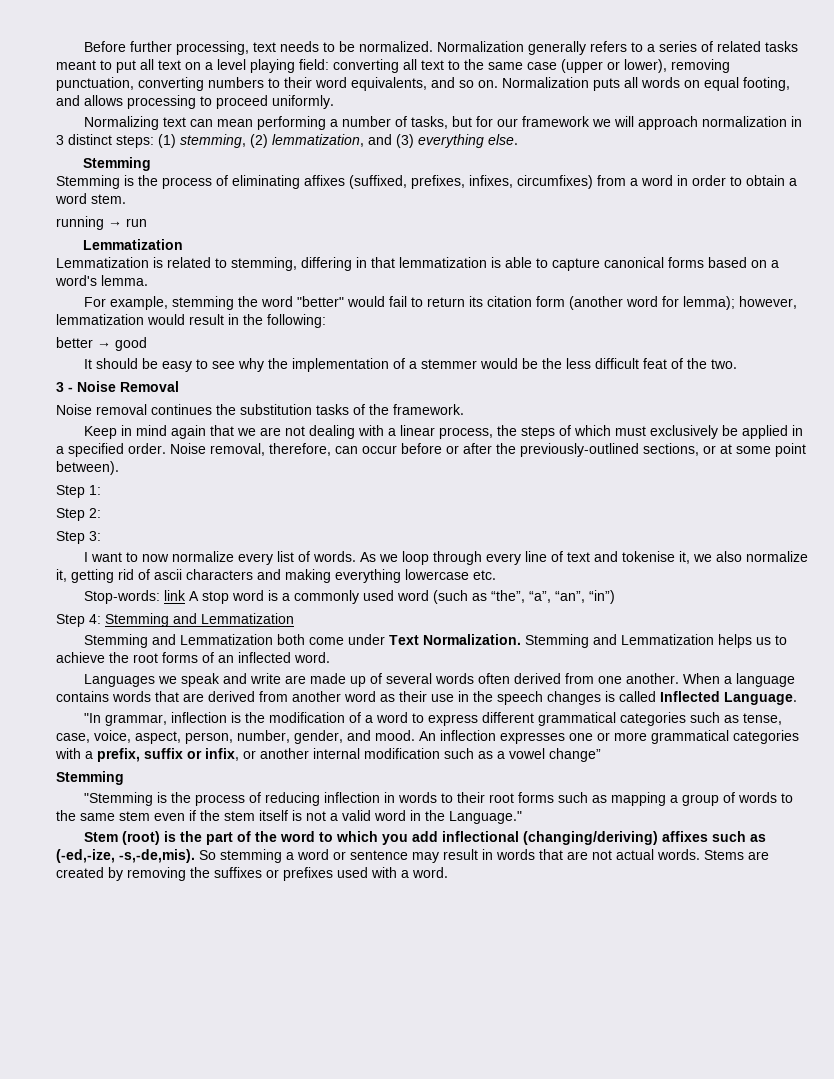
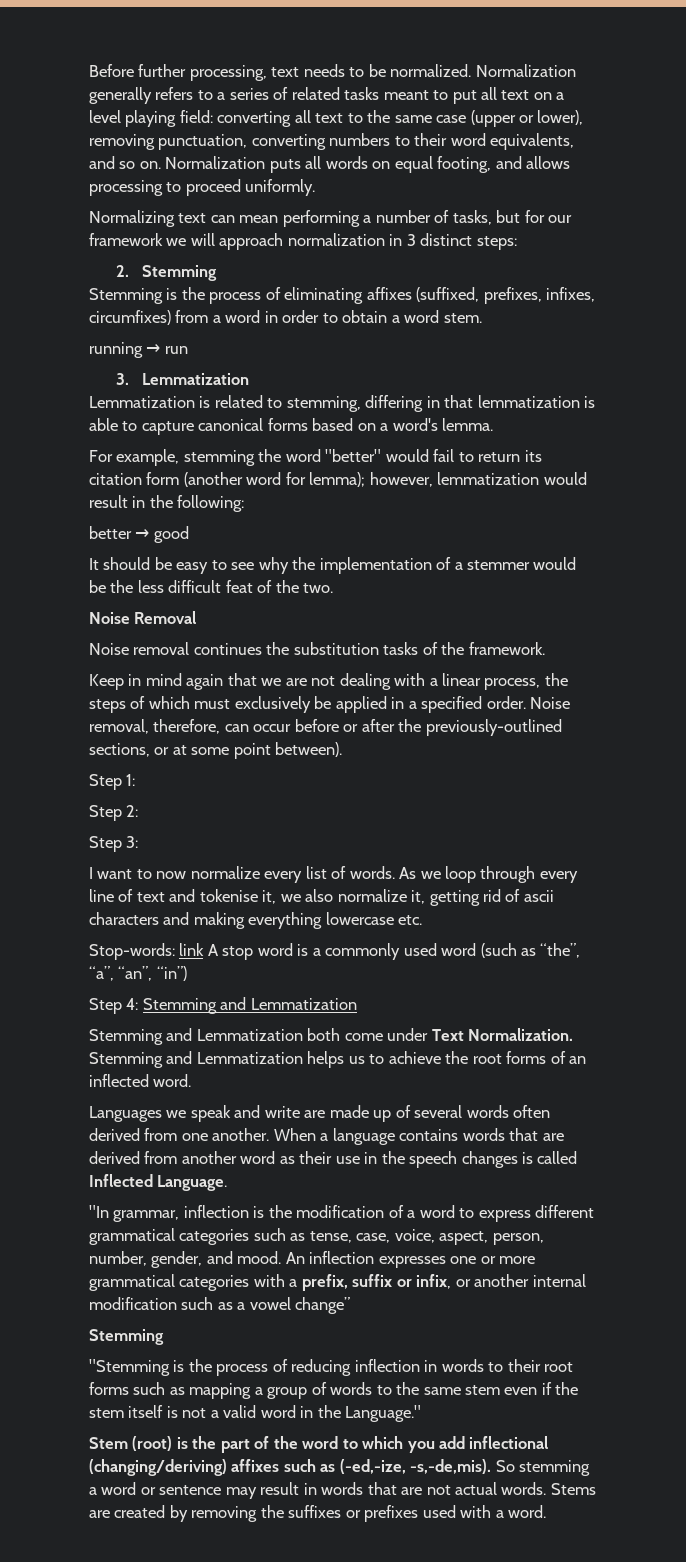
- Normalizing text can mean performing a number of tasks, but for our framework we will approach normalization in 3 distinct steps: (1) stemming, (2) lemmatization, and (3) everything else.
- Stemming
+ Normalizing text can mean performing a number of tasks, but for our framework we will approach normalization in 3 distinct steps:
+ 2. Stemming
  running → run
- Lemmatization
+ 3. Lemmatization
- 3 - Noise Removal
+ Noise Removal

